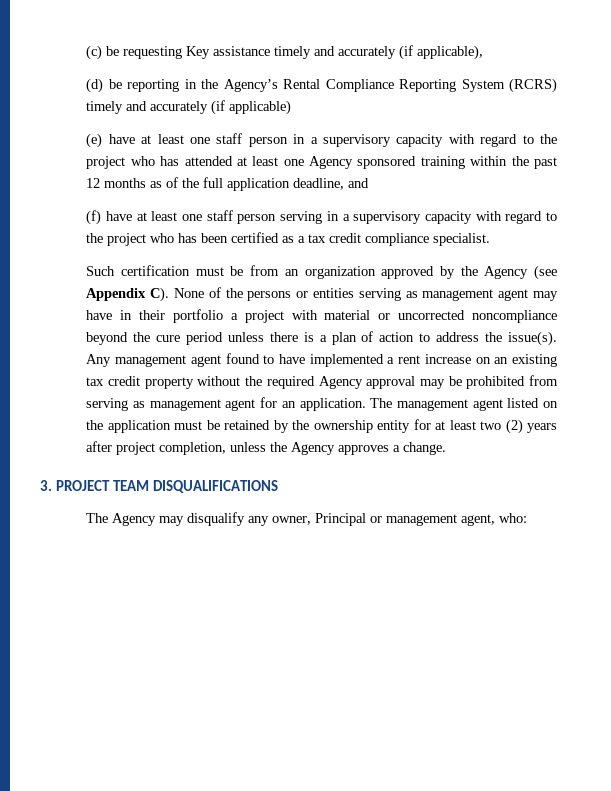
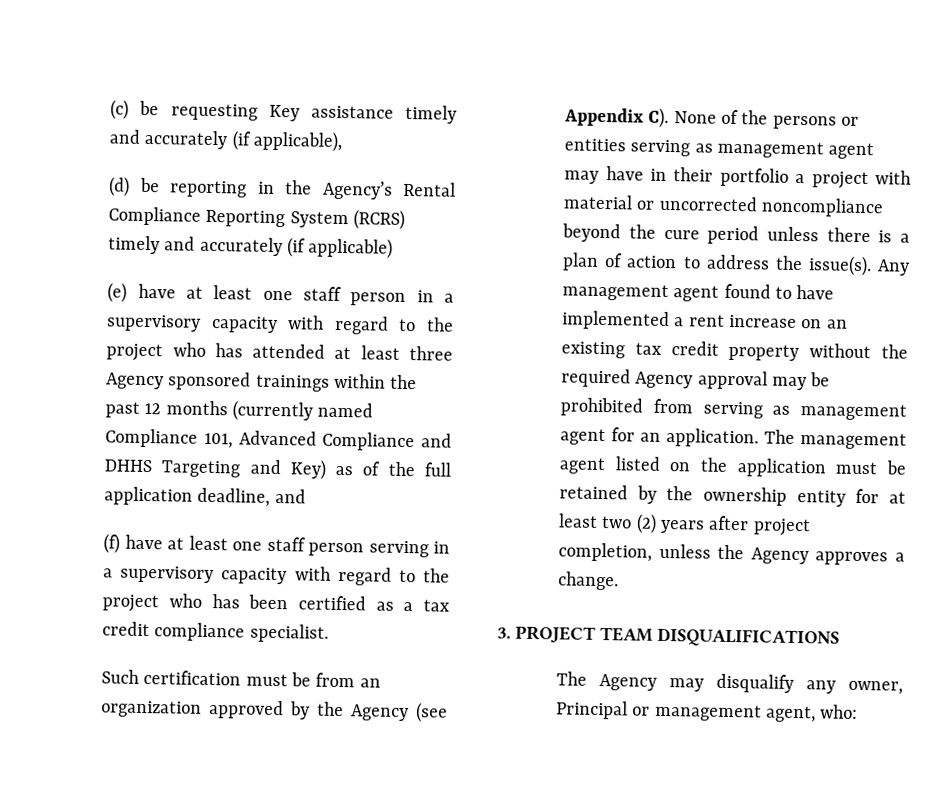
- (e) have at least one staff person in a supervisory capacity with regard to the project who has attended at least one Agency sponsored training within the past 12 months as of the full application deadline, and
+ (e) have at least one staff person in a supervisory capacity with regard to the project who has attended at least three Agency sponsored trainings within the past 12 months (currently named Compliance 101, Advanced Compliance and DHHS Targeting and Key) as of the full application deadline, and

